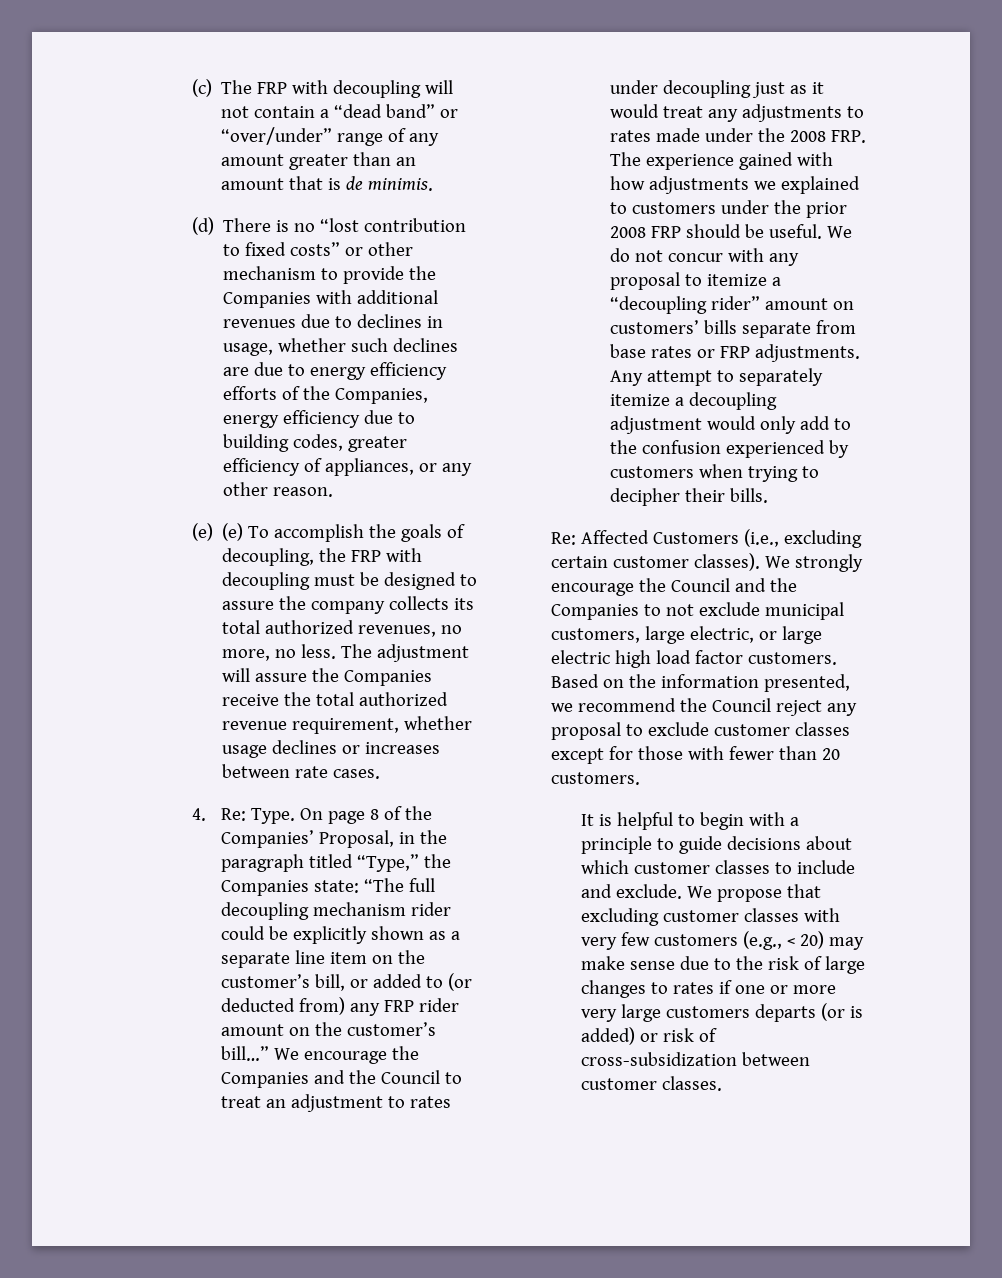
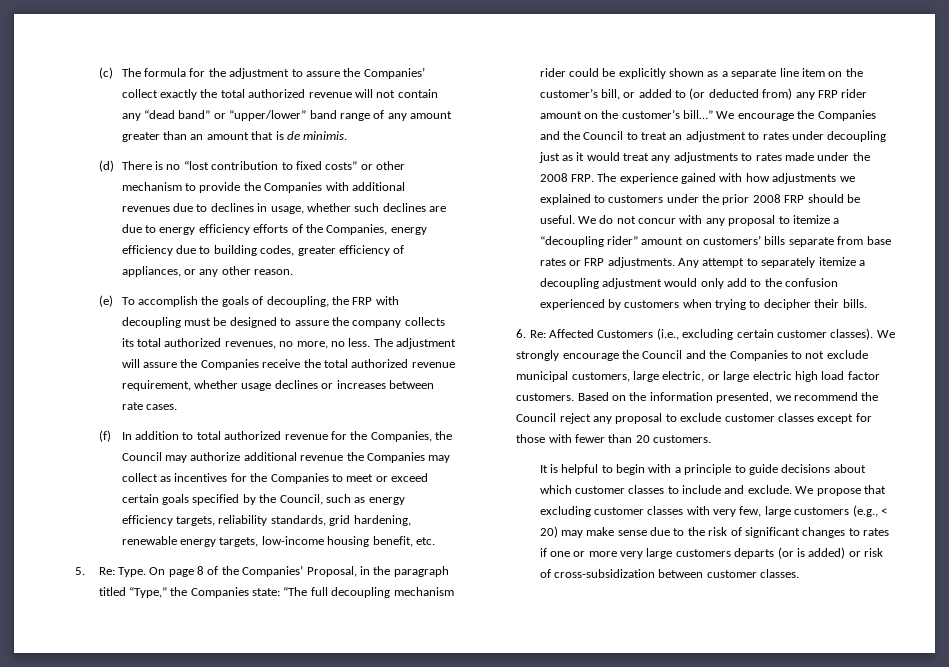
- (c) The FRP with decoupling will not contain a “dead band” or “over/under” range of any amount greater than an amount that is de minimis.
+ (c) The formula for the adjustment to assure the Companies’ collect exactly the total authorized revenue will not contain any “dead band” or “upper/lower” band range of any amount greater than an amount that is de minimis.
- (e) (e) To accomplish the goals of decoupling, the FRP with decoupling must be designed to assure the company collects its total authorized revenues, no more, no less.
+ (e) To accomplish the goals of decoupling, the FRP with decoupling must be designed to assure the company collects its total authorized revenues, no more, no less.
- 4. Re: Type.
+ (f) In addition to total authorized revenue for the Companies, the Council may authorize additional revenue the Companies may collect as incentives for the Companies to meet or exceed certain goals specified by the Council, such as energy efficiency targets, reliability standards, grid hardening, renewable energy targets, low-income housing benefit, etc.
+ 5. Re: Type.
- Re: Affected Customers (i.e., excluding certain customer classes).
+ 6. Re: Affected Customers (i.e., excluding certain customer classes).
- We propose that excluding customer classes with very few customers (e.g., < 20) may make sense due to the risk of large changes to rates if one or more very large customers departs (or is added) or risk of cross-subsidization between customer classes.
+ We propose that excluding customer classes with very few, large customers (e.g., < 20) may make sense due to the risk of significant changes to rates if one or more very large customers departs (or is added) or risk of cross-subsidization between customer classes.

